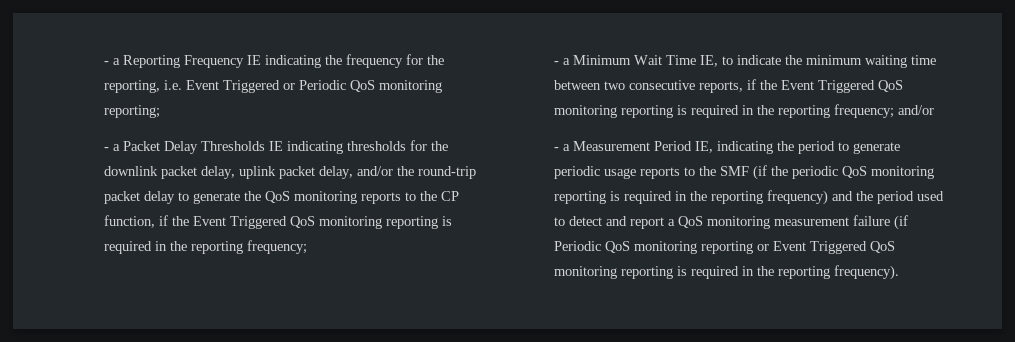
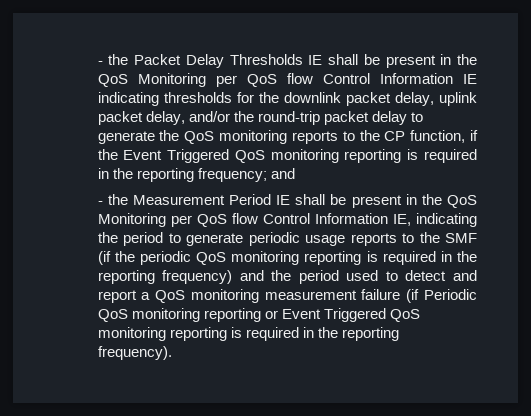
- - a Reporting Frequency IE indicating the frequency for the reporting, i.e. Event Triggered or Periodic QoS monitoring reporting;
- - a Packet Delay Thresholds IE indicating thresholds for the downlink packet delay, uplink packet delay, and/or the round-trip packet delay to generate the QoS monitoring reports to the CP function, if the Event Triggered QoS monitoring reporting is required in the reporting frequency;
- - a Minimum Wait Time IE, to indicate the minimum waiting time between two consecutive reports, if the Event Triggered QoS monitoring reporting is required in the reporting frequency; and/or
- - a Measurement Period IE, indicating the period to generate periodic usage reports to the SMF (if the periodic QoS monitoring reporting is required in the reporting frequency) and the period used to detect and report a QoS monitoring measurement failure (if Periodic QoS monitoring reporting or Event Triggered QoS monitoring reporting is required in the reporting frequency).
+ - the Packet Delay Thresholds IE shall be present in the QoS Monitoring per QoS flow Control Information IE indicating thresholds for the downlink packet delay, uplink packet delay, and/or the round-trip packet delay to generate the QoS monitoring reports to the CP function, if the Event Triggered QoS monitoring reporting is required in the reporting frequency; and
+ - the Measurement Period IE shall be present in the QoS Monitoring per QoS flow Control Information IE, indicating the period to generate periodic usage reports to the SMF (if the periodic QoS monitoring reporting is required in the reporting frequency) and the period used to detect and report a QoS monitoring measurement failure (if Periodic QoS monitoring reporting or Event Triggered QoS monitoring reporting is required in the reporting frequency).

